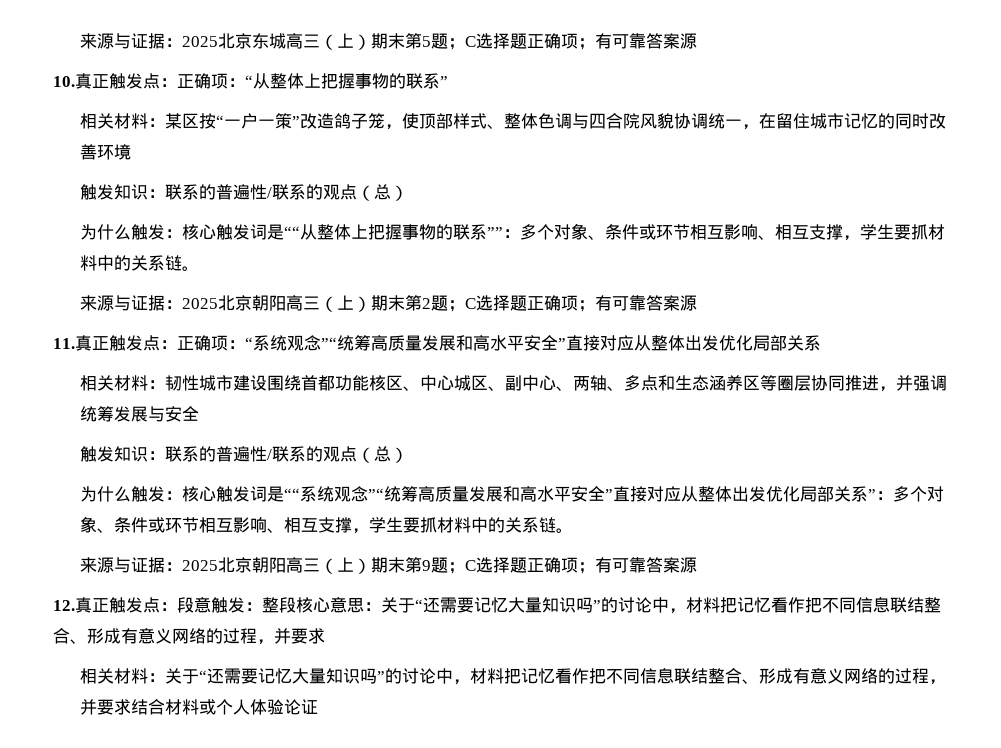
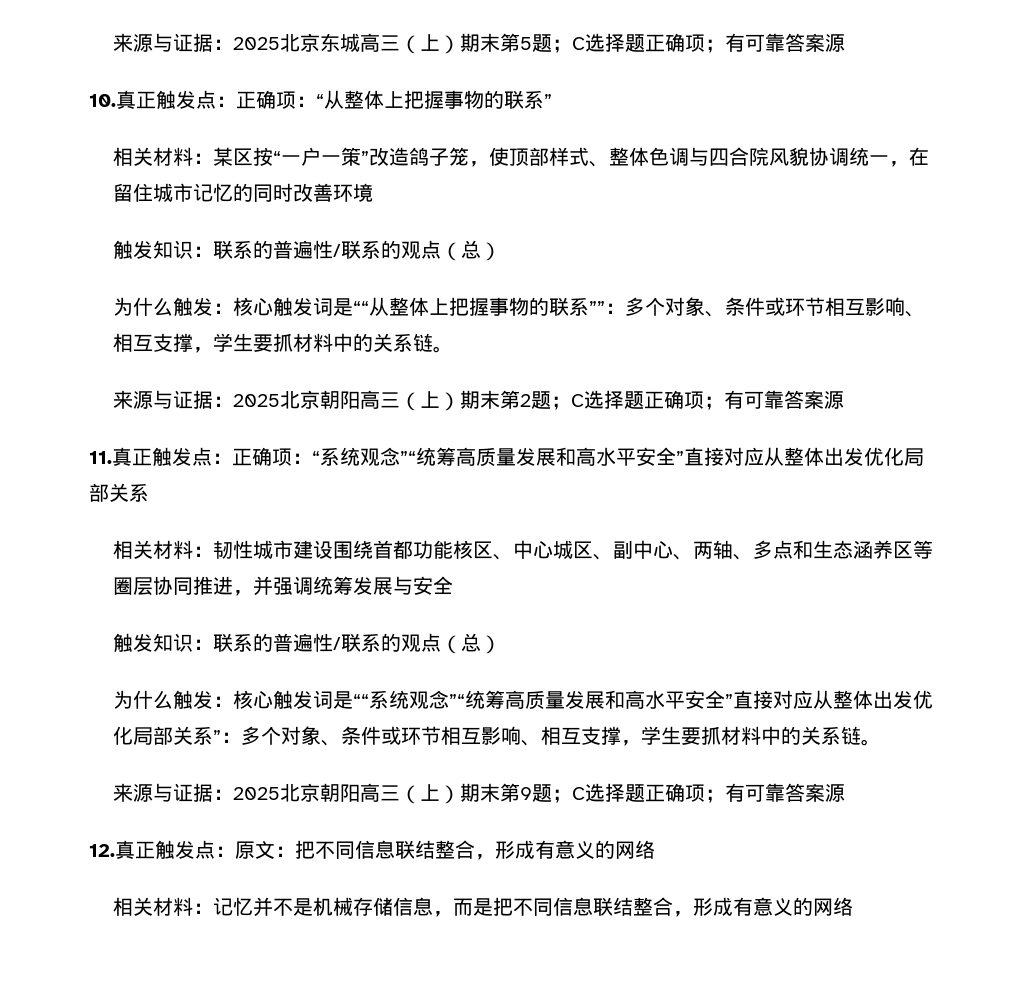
- 12.真正触发点：段意触发：整段核心意思：关于“还需要记忆大量知识吗”的讨论中，材料把记忆看作把不同信息联结整合、形成有意义网络的过程，并要求
- 相关材料：关于“还需要记忆大量知识吗”的讨论中，材料把记忆看作把不同信息联结整合、形成有意义网络的过程，并要求结合材料或个人体验论证
+ 12.真正触发点：原文：把不同信息联结整合，形成有意义的网络
+ 相关材料：记忆并不是机械存储信息，而是把不同信息联结整合，形成有意义的网络

